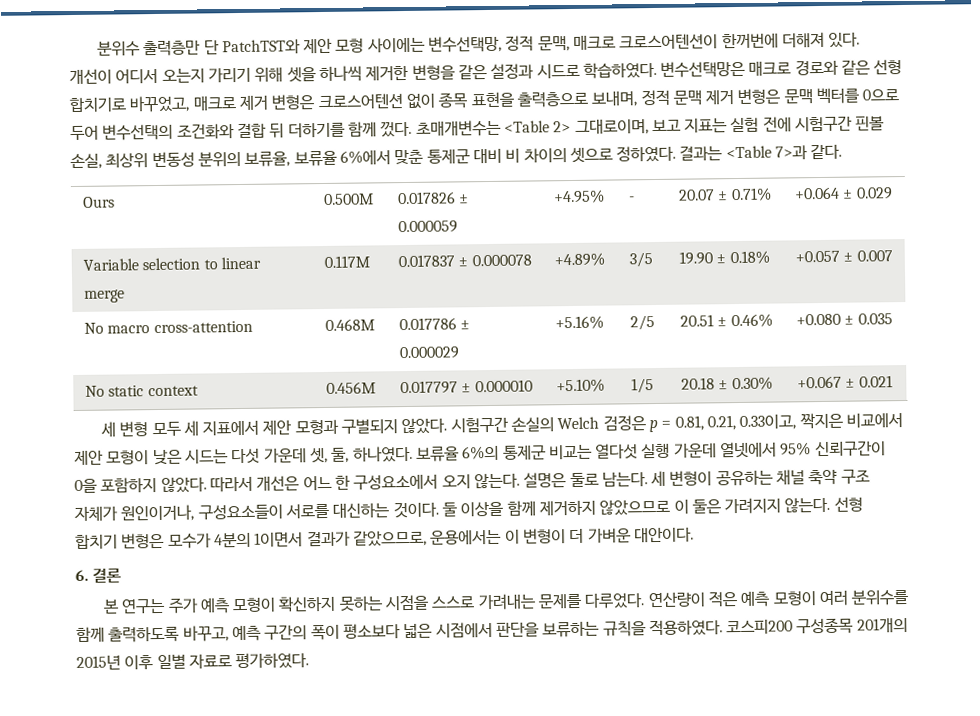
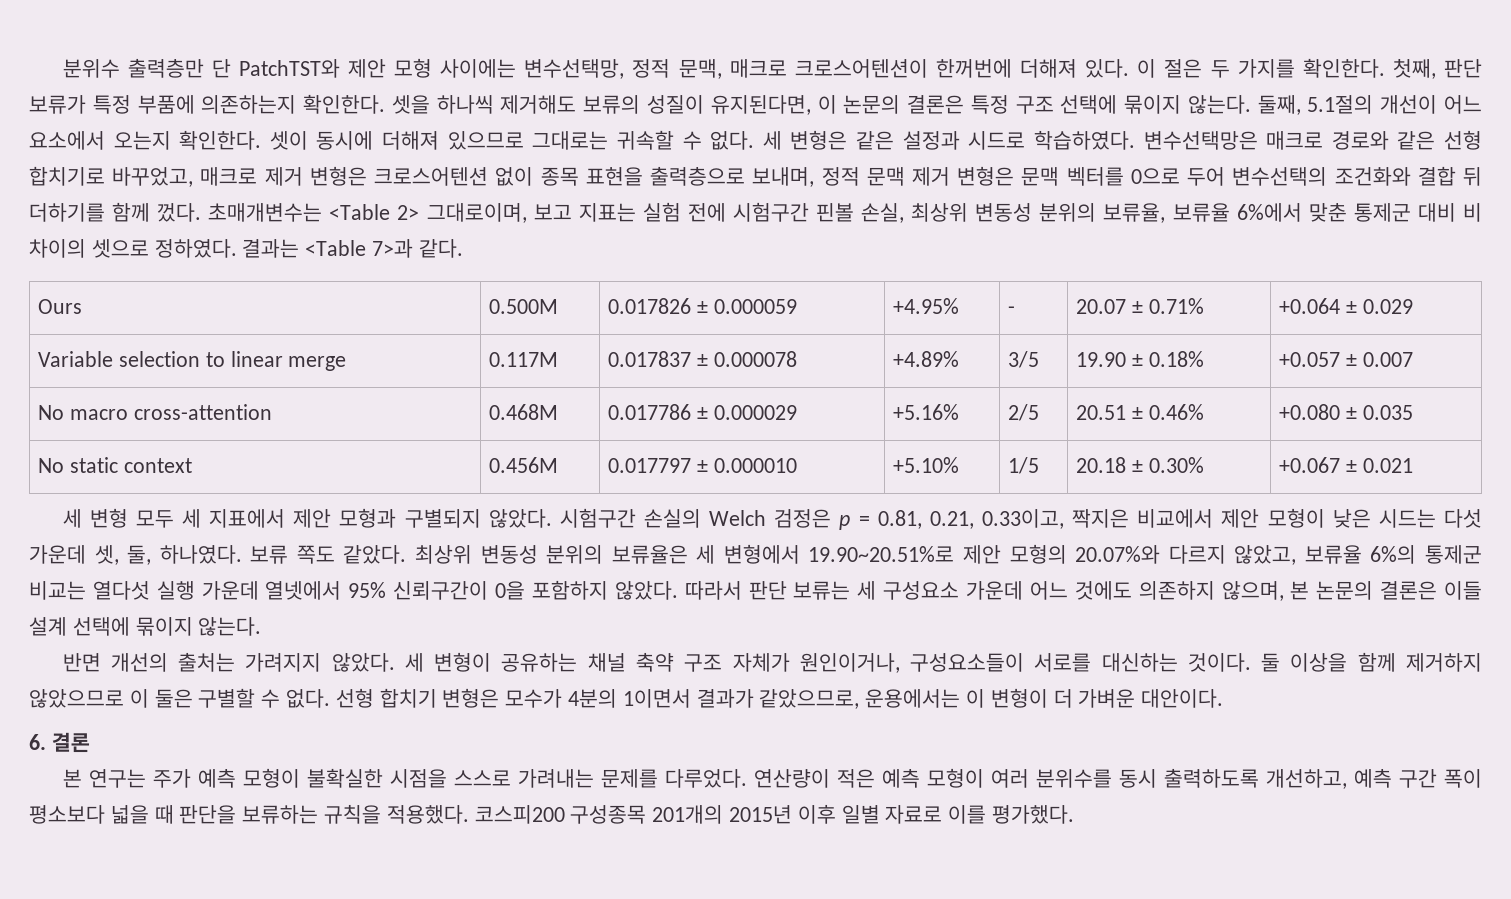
- 개선이 어디서 오는지 가리기 위해 셋을 하나씩 제거한 변형을 같은 설정과 시드로 학습하였다.
+ 이 절은 두 가지를 확인한다. 첫째, 판단 보류가 특정 부품에 의존하는지 확인한다. 셋을 하나씩 제거해도 보류의 성질이 유지된다면, 이 논문의 결론은 특정 구조 선택에 묶이지 않는다. 둘째, 5.1절의 개선이 어느 요소에서 오는지 확인한다. 셋이 동시에 더해져 있으므로 그대로는 귀속할 수 없다. 세 변형은 같은 설정과 시드로 학습하였다.
- 보류율 6%의 통제군 비교는 열다섯 실행 가운데 열넷에서 95% 신뢰구간이 0을 포함하지 않았다.
+ 보류 쪽도 같았다. 최상위 변동성 분위의 보류율은 세 변형에서 19.90~20.51%로 제안 모형의 20.07%와 다르지 않았고, 보류율 6%의 통제군 비교는 열다섯 실행 가운데 열넷에서 95% 신뢰구간이 0을 포함하지 않았다.
- 따라서 개선은 어느 한 구성요소에서 오지 않는다. 설명은 둘로 남는다.
+ 따라서 판단 보류는 세 구성요소 가운데 어느 것에도 의존하지 않으며, 본 논문의 결론은 이들 설계 선택에 묶이지 않는다.
+ 반면 개선의 출처는 가려지지 않았다.
- 둘 이상을 함께 제거하지 않았으므로 이 둘은 가려지지 않는다.
+ 둘 이상을 함께 제거하지 않았으므로 이 둘은 구별할 수 없다.
- 본 연구는 주가 예측 모형이 확신하지 못하는 시점을 스스로 가려내는 문제를 다루었다.
+ 본 연구는 주가 예측 모형이 불확실한 시점을 스스로 가려내는 문제를 다루었다.
- 연산량이 적은 예측 모형이 여러 분위수를 함께 출력하도록 바꾸고, 예측 구간의 폭이 평소보다 넓은 시점에서 판단을 보류하는 규칙을 적용하였다.
+ 연산량이 적은 예측 모형이 여러 분위수를 동시 출력하도록 개선하고, 예측 구간 폭이 평소보다 넓을 때 판단을 보류하는 규칙을 적용했다.
- 코스피200 구성종목 201개의 2015년 이후 일별 자료로 평가하였다.
+ 코스피200 구성종목 201개의 2015년 이후 일별 자료로 이를 평가했다.

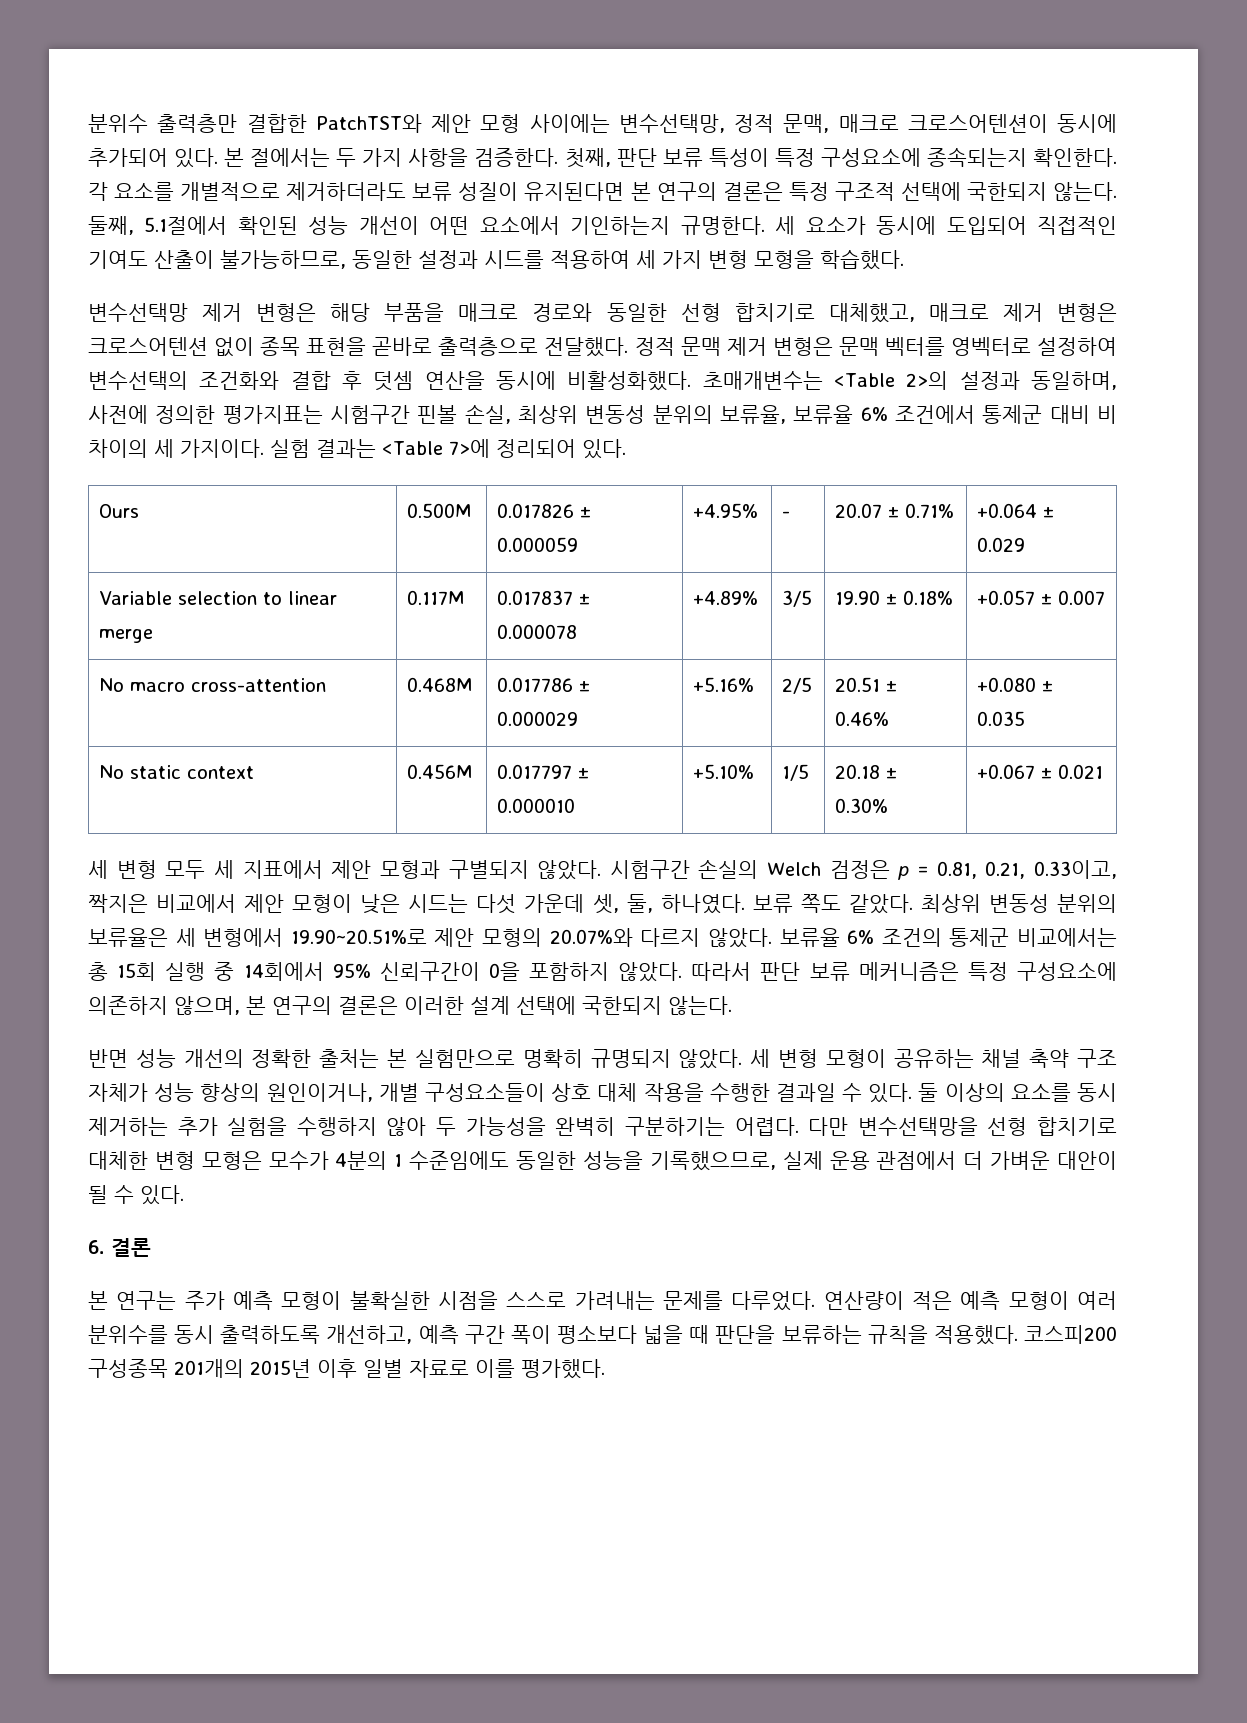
- 분위수 출력층만 단 PatchTST와 제안 모형 사이에는 변수선택망, 정적 문맥, 매크로 크로스어텐션이 한꺼번에 더해져 있다. 이 절은 두 가지를 확인한다. 첫째, 판단 보류가 특정 부품에 의존하는지 확인한다. 셋을 하나씩 제거해도 보류의 성질이 유지된다면, 이 논문의 결론은 특정 구조 선택에 묶이지 않는다. 둘째, 5.1절의 개선이 어느 요소에서 오는지 확인한다. 셋이 동시에 더해져 있으므로 그대로는 귀속할 수 없다. 세 변형은 같은 설정과 시드로 학습하였다. 변수선택망은 매크로 경로와 같은 선형 합치기로 바꾸었고, 매크로 제거 변형은 크로스어텐션 없이 종목 표현을 출력층으로 보내며, 정적 문맥 제거 변형은 문맥 벡터를 0으로 두어 변수선택의 조건화와 결합 뒤 더하기를 함께 껐다. 초매개변수는 <Table 2> 그대로이며, 보고 지표는 실험 전에 시험구간 핀볼 손실, 최상위 변동성 분위의 보류율, 보류율 6%에서 맞춘 통제군 대비 비 차이의 셋으로 정하였다. 결과는 <Table 7>과 같다.
+ 분위수 출력층만 결합한 PatchTST와 제안 모형 사이에는 변수선택망, 정적 문맥, 매크로 크로스어텐션이 동시에 추가되어 있다. 본 절에서는 두 가지 사항을 검증한다. 첫째, 판단 보류 특성이 특정 구성요소에 종속되는지 확인한다. 각 요소를 개별적으로 제거하더라도 보류 성질이 유지된다면 본 연구의 결론은 특정 구조적 선택에 국한되지 않는다. 둘째, 5.1절에서 확인된 성능 개선이 어떤 요소에서 기인하는지 규명한다. 세 요소가 동시에 도입되어 직접적인 기여도 산출이 불가능하므로, 동일한 설정과 시드를 적용하여 세 가지 변형 모형을 학습했다.
+ 변수선택망 제거 변형은 해당 부품을 매크로 경로와 동일한 선형 합치기로 대체했고, 매크로 제거 변형은 크로스어텐션 없이 종목 표현을 곧바로 출력층으로 전달했다. 정적 문맥 제거 변형은 문맥 벡터를 영벡터로 설정하여 변수선택의 조건화와 결합 후 덧셈 연산을 동시에 비활성화했다. 초매개변수는 <Table 2>의 설정과 동일하며, 사전에 정의한 평가지표는 시험구간 핀볼 손실, 최상위 변동성 분위의 보류율, 보류율 6% 조건에서 통제군 대비 비 차이의 세 가지이다. 실험 결과는 <Table 7>에 정리되어 있다.
- 최상위 변동성 분위의 보류율은 세 변형에서 19.90~20.51%로 제안 모형의 20.07%와 다르지 않았고, 보류율 6%의 통제군 비교는 열다섯 실행 가운데 열넷에서 95% 신뢰구간이 0을 포함하지 않았다.
+ 최상위 변동성 분위의 보류율은 세 변형에서 19.90~20.51%로 제안 모형의 20.07%와 다르지 않았다. 보류율 6% 조건의 통제군 비교에서는 총 15회 실행 중 14회에서 95% 신뢰구간이 0을 포함하지 않았다.
- 따라서 판단 보류는 세 구성요소 가운데 어느 것에도 의존하지 않으며, 본 논문의 결론은 이들 설계 선택에 묶이지 않는다.
+ 따라서 판단 보류 메커니즘은 특정 구성요소에 의존하지 않으며, 본 연구의 결론은 이러한 설계 선택에 국한되지 않는다.
- 반면 개선의 출처는 가려지지 않았다. 세 변형이 공유하는 채널 축약 구조 자체가 원인이거나, 구성요소들이 서로를 대신하는 것이다. 둘 이상을 함께 제거하지 않았으므로 이 둘은 구별할 수 없다. 선형 합치기 변형은 모수가 4분의 1이면서 결과가 같았으므로, 운용에서는 이 변형이 더 가벼운 대안이다.
+ 반면 성능 개선의 정확한 출처는 본 실험만으로 명확히 규명되지 않았다. 세 변형 모형이 공유하는 채널 축약 구조 자체가 성능 향상의 원인이거나, 개별 구성요소들이 상호 대체 작용을 수행한 결과일 수 있다. 둘 이상의 요소를 동시 제거하는 추가 실험을 수행하지 않아 두 가능성을 완벽히 구분하기는 어렵다. 다만 변수선택망을 선형 합치기로 대체한 변형 모형은 모수가 4분의 1 수준임에도 동일한 성능을 기록했으므로, 실제 운용 관점에서 더 가벼운 대안이 될 수 있다.

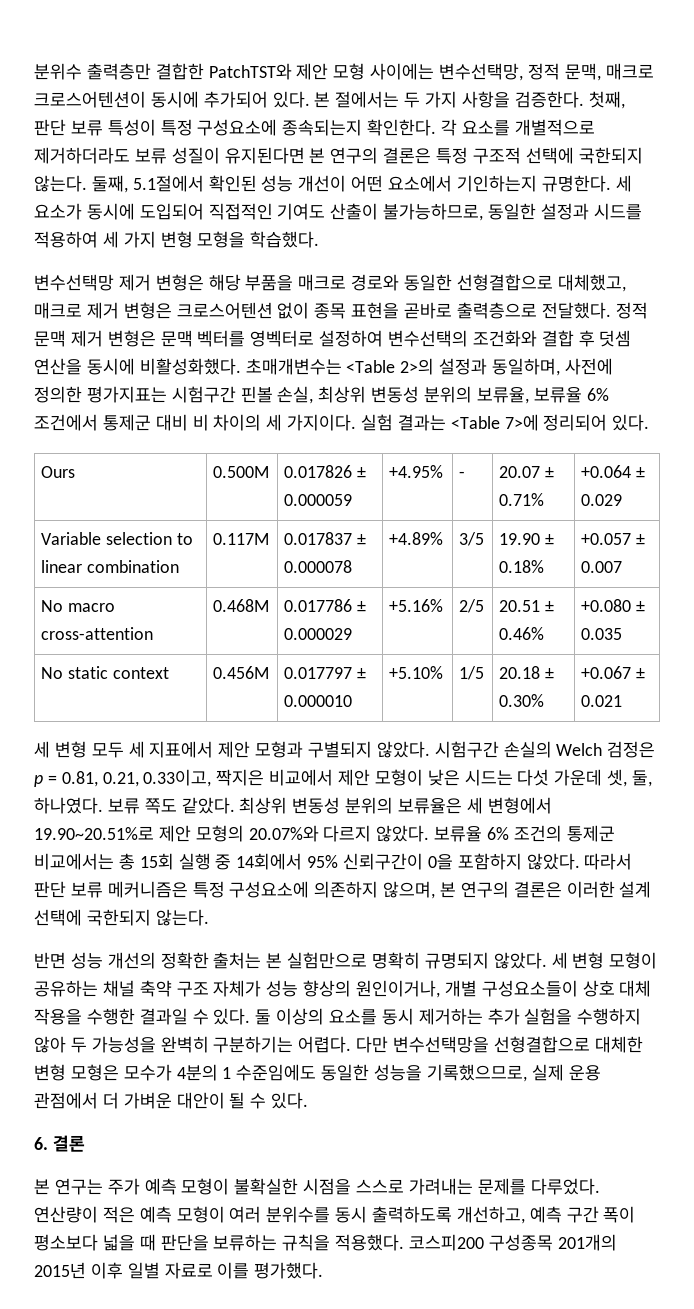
- 변수선택망 제거 변형은 해당 부품을 매크로 경로와 동일한 선형 합치기로 대체했고, 매크로 제거 변형은 크로스어텐션 없이 종목 표현을 곧바로 출력층으로 전달했다.
+ 변수선택망 제거 변형은 해당 부품을 매크로 경로와 동일한 선형결합으로 대체했고, 매크로 제거 변형은 크로스어텐션 없이 종목 표현을 곧바로 출력층으로 전달했다.
- Variable selection to linear merge | 0.117M | 0.017837 ± 0.000078 | +4.89% | 3/5 | 19.90 ± 0.18% | +0.057 ± 0.007
+ Variable selection to linear combination | 0.117M | 0.017837 ± 0.000078 | +4.89% | 3/5 | 19.90 ± 0.18% | +0.057 ± 0.007
- 다만 변수선택망을 선형 합치기로 대체한 변형 모형은 모수가 4분의 1 수준임에도 동일한 성능을 기록했으므로, 실제 운용 관점에서 더 가벼운 대안이 될 수 있다.
+ 다만 변수선택망을 선형결합으로 대체한 변형 모형은 모수가 4분의 1 수준임에도 동일한 성능을 기록했으므로, 실제 운용 관점에서 더 가벼운 대안이 될 수 있다.

